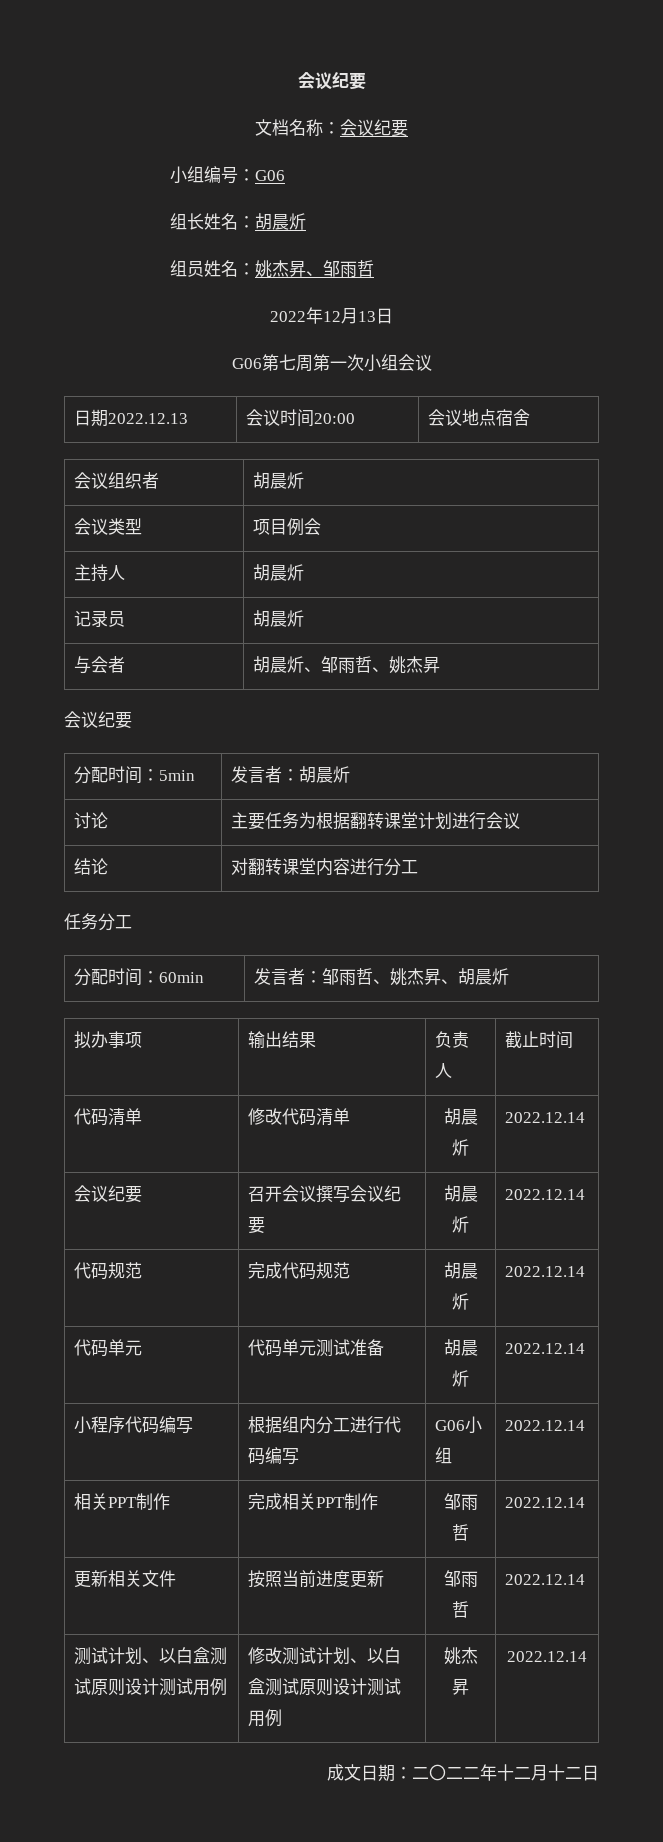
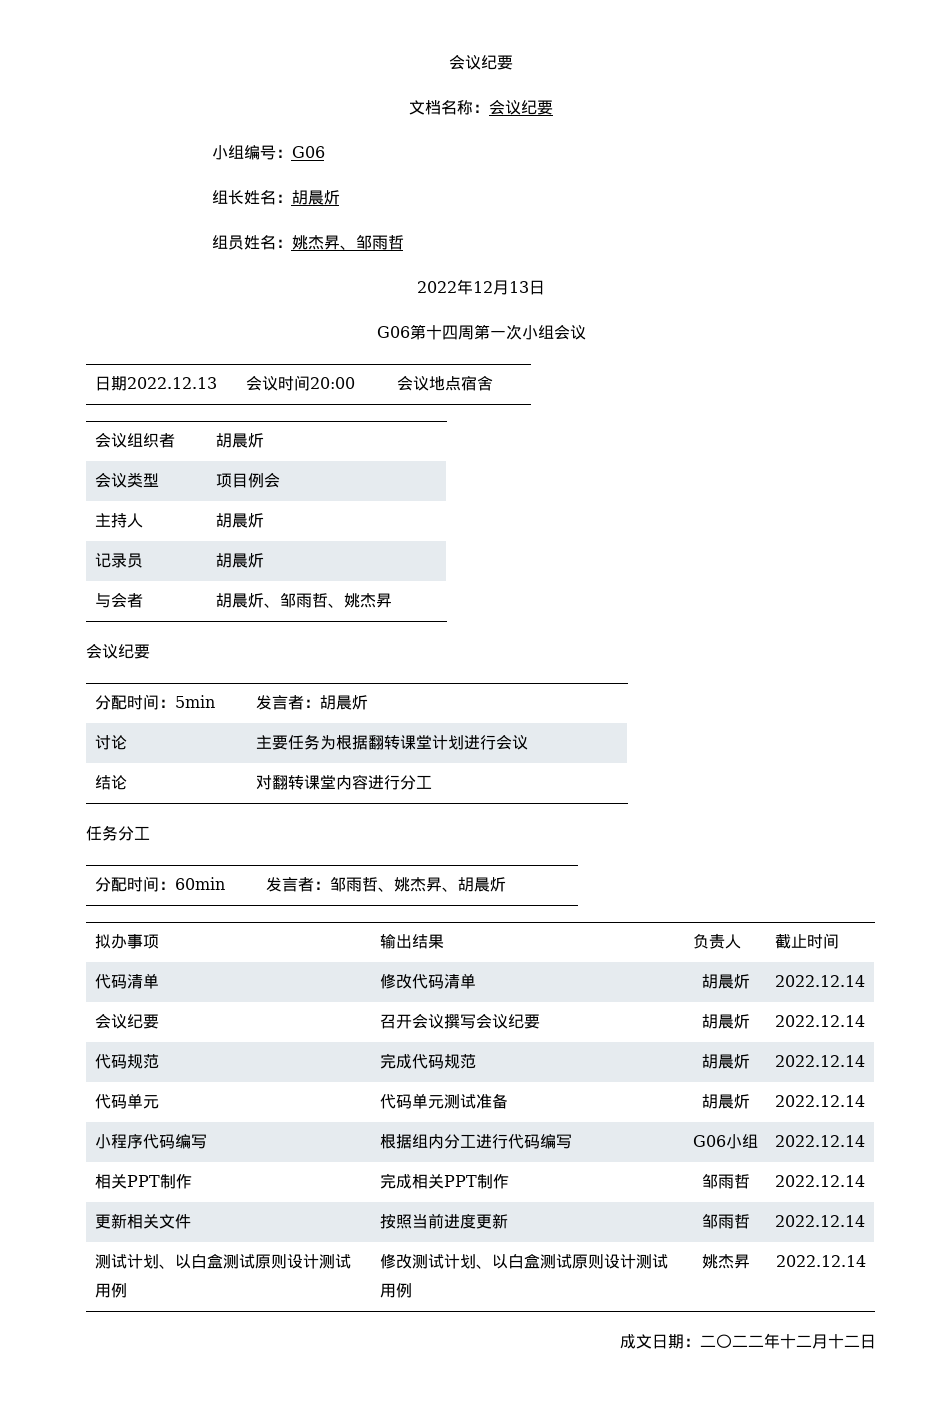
- G06第七周第一次小组会议
+ G06第十四周第一次小组会议

